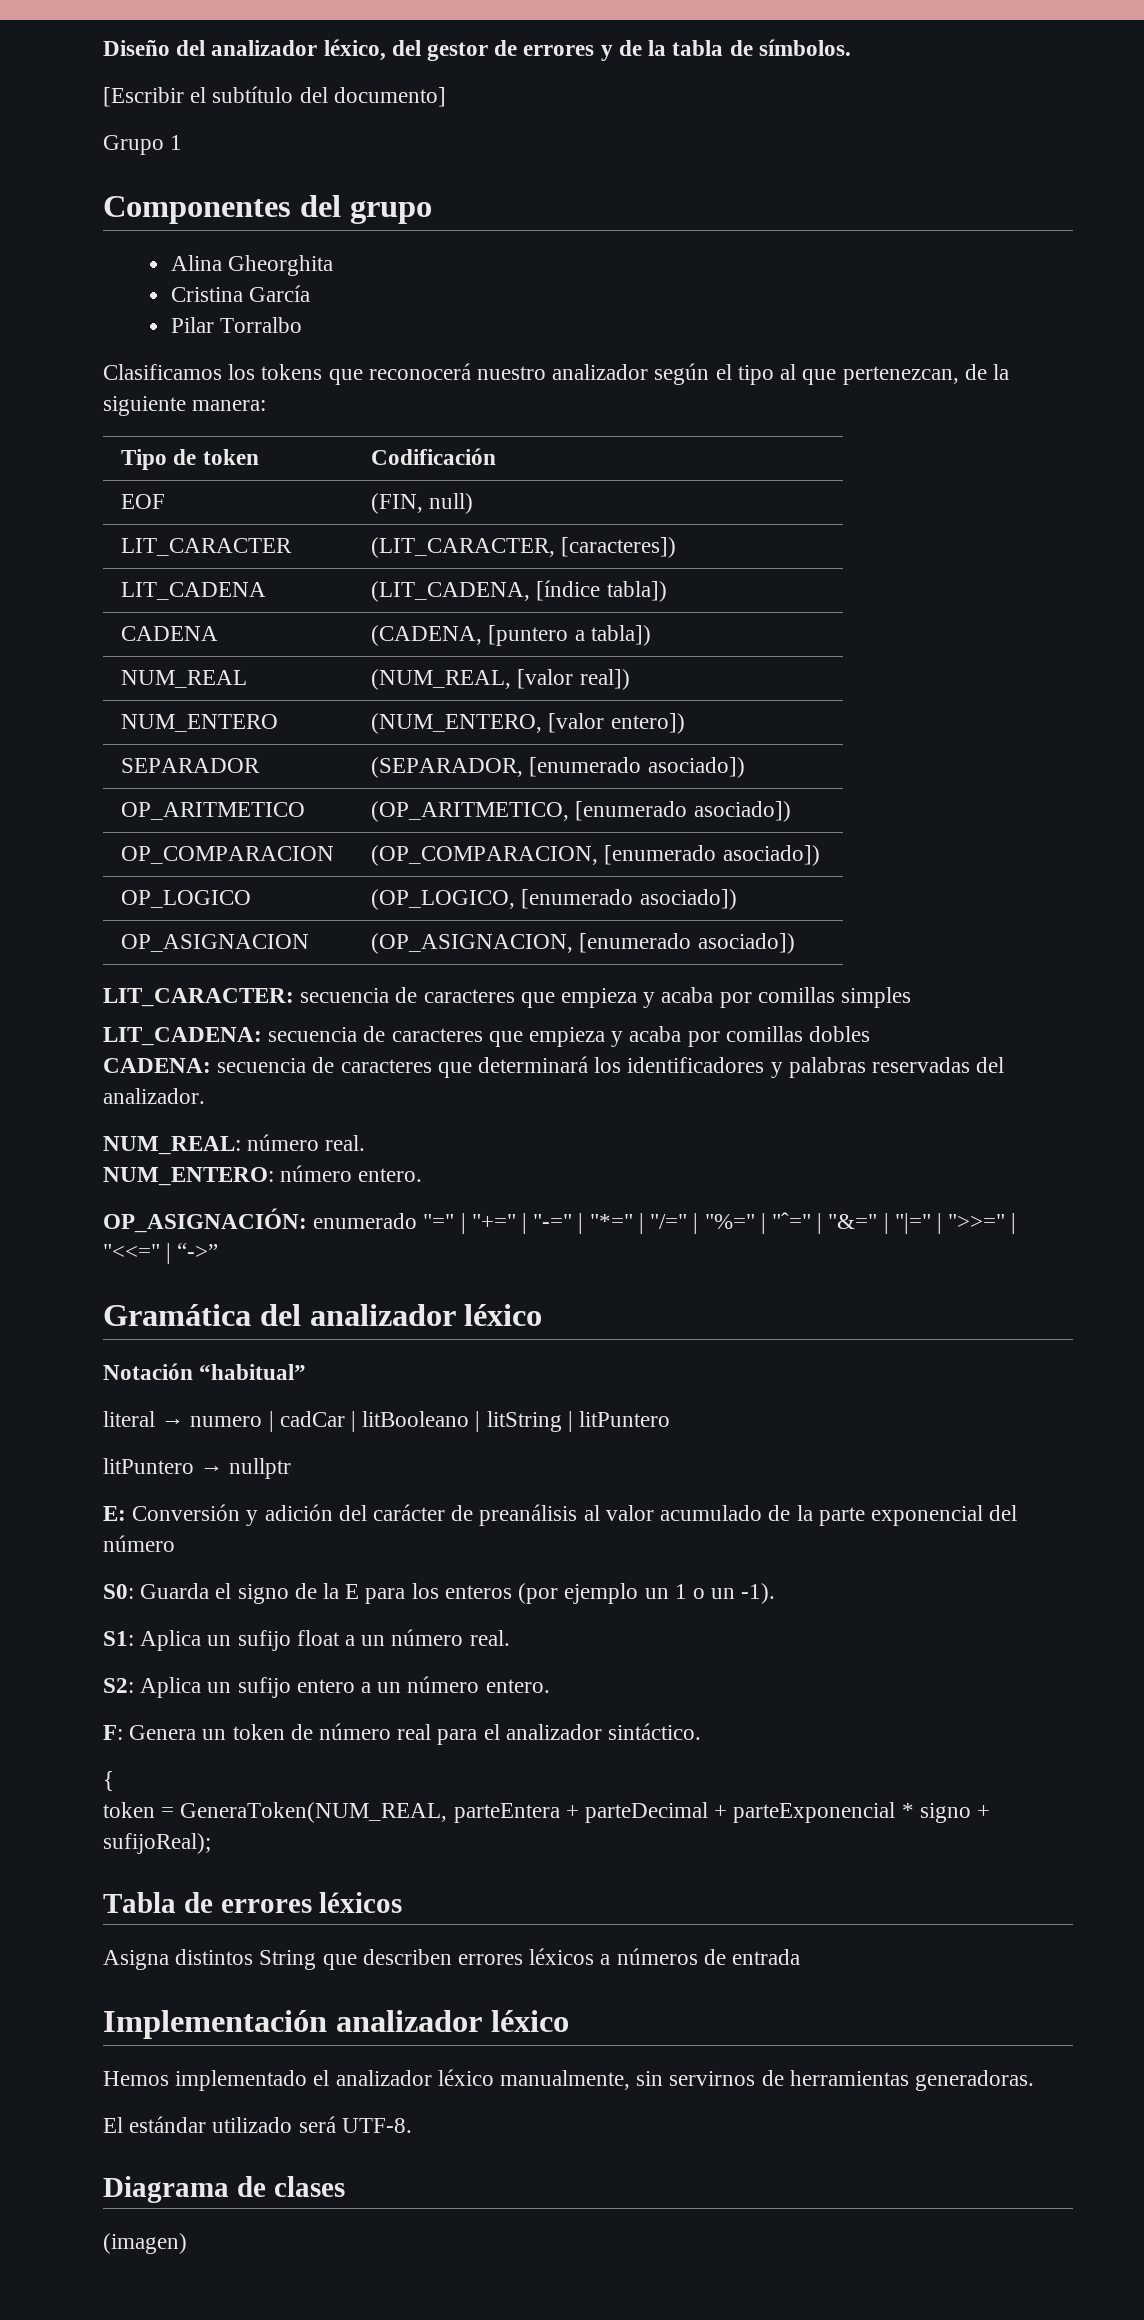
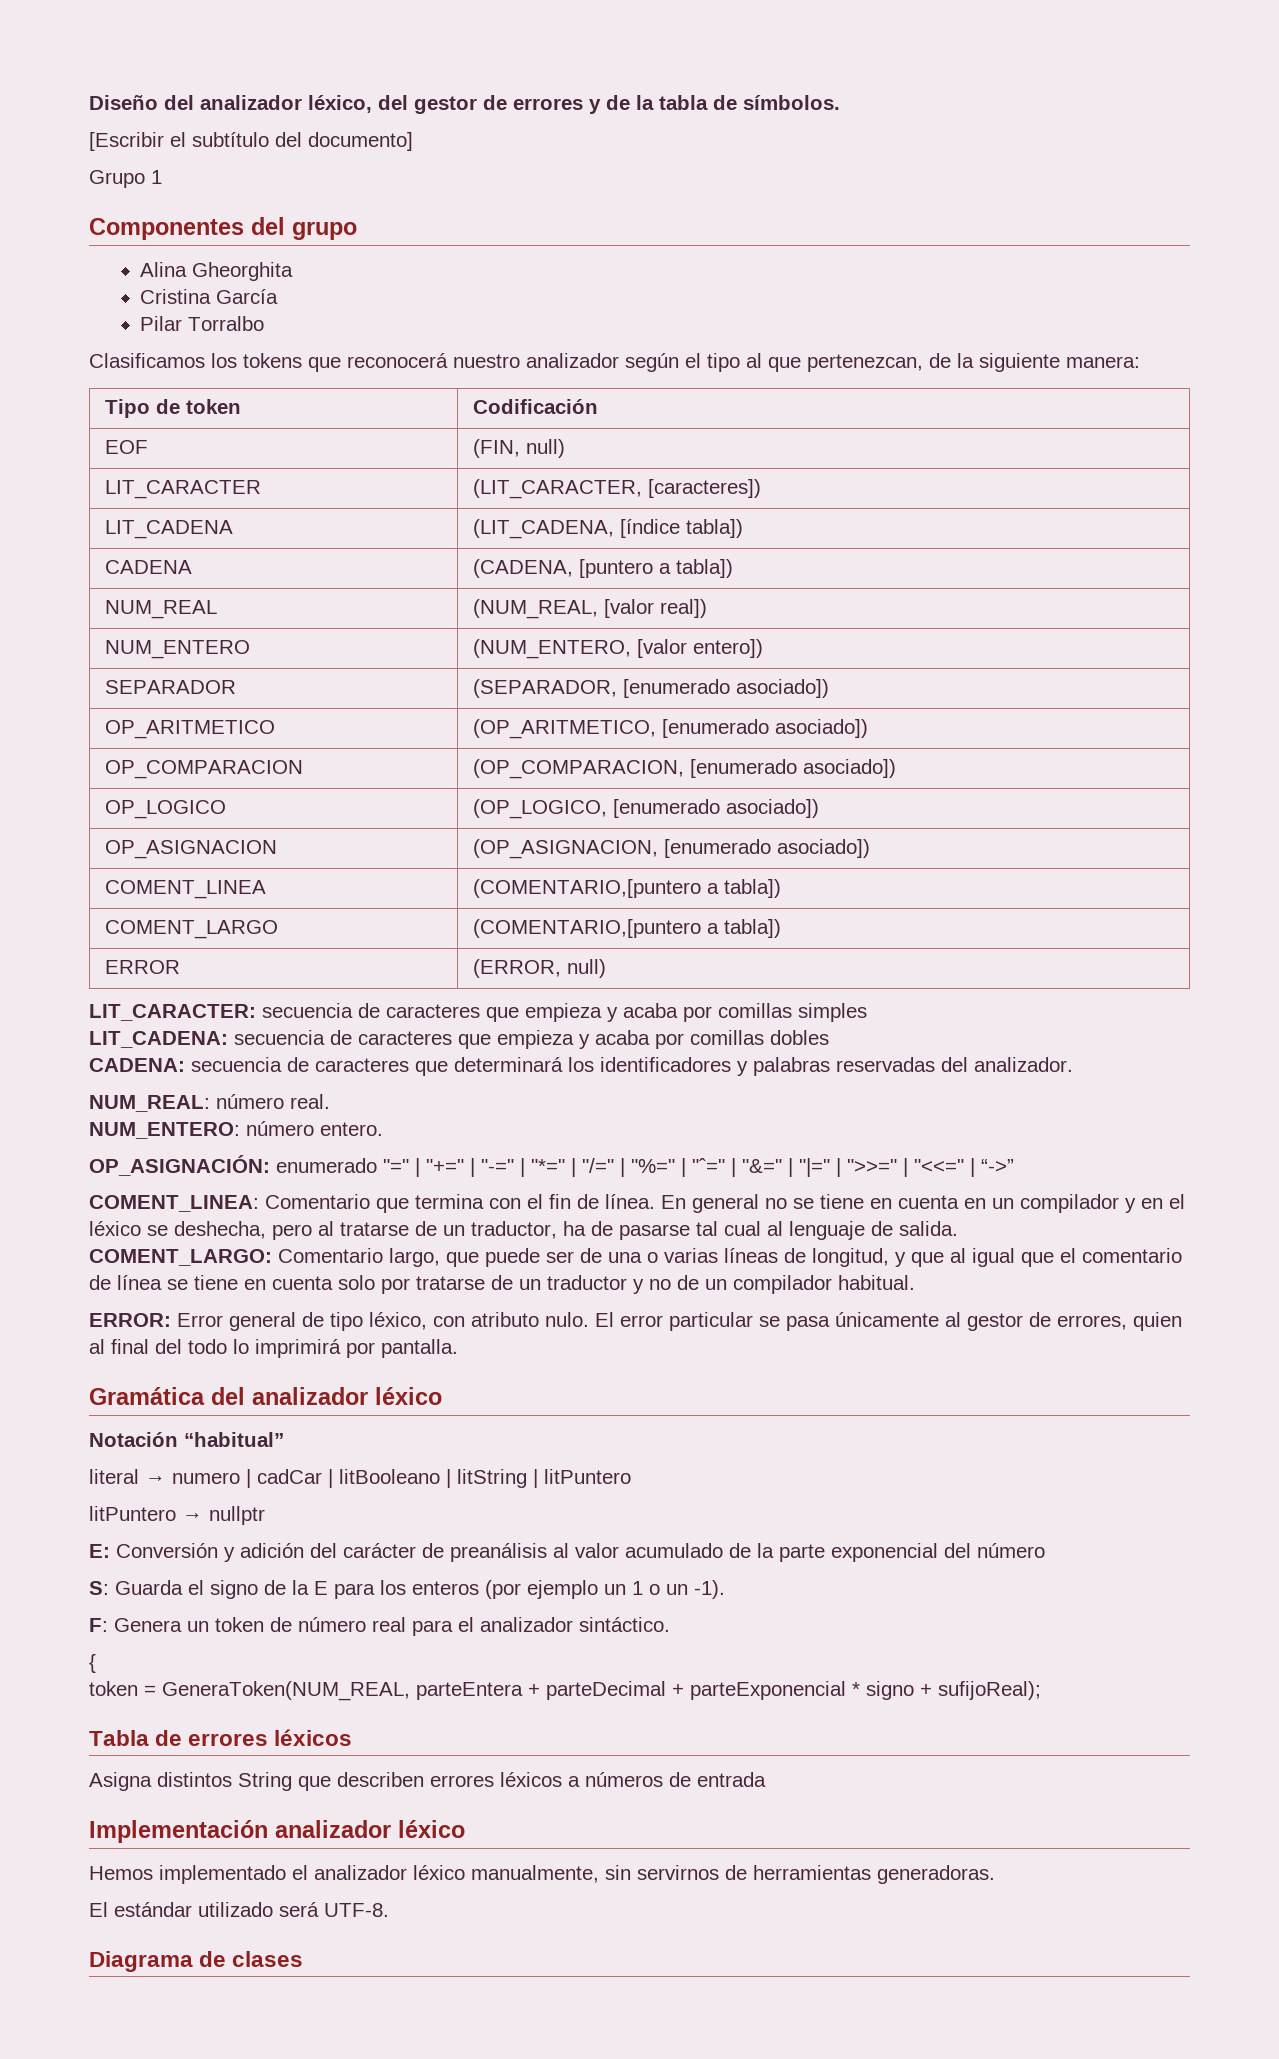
+ COMENT_LINEA | (COMENTARIO,[puntero a tabla])
+ COMENT_LARGO | (COMENTARIO,[puntero a tabla])
+ ERROR | (ERROR, null)
+ COMENT_LINEA: Comentario que termina con el fin de línea. En general no se tiene en cuenta en un compilador y en el léxico se deshecha, pero al tratarse de un traductor, ha de pasarse tal cual al lenguaje de salida.
+ COMENT_LARGO: Comentario largo, que puede ser de una o varias líneas de longitud, y que al igual que el comentario de línea se tiene en cuenta solo por tratarse de un traductor y no de un compilador habitual.
+ ERROR: Error general de tipo léxico, con atributo nulo. El error particular se pasa únicamente al gestor de errores, quien al final del todo lo imprimirá por pantalla.
- S0: Guarda el signo de la E para los enteros (por ejemplo un 1 o un -1).
+ S: Guarda el signo de la E para los enteros (por ejemplo un 1 o un -1).
- S1: Aplica un sufijo float a un número real.
- S2: Aplica un sufijo entero a un número entero.
- (imagen)

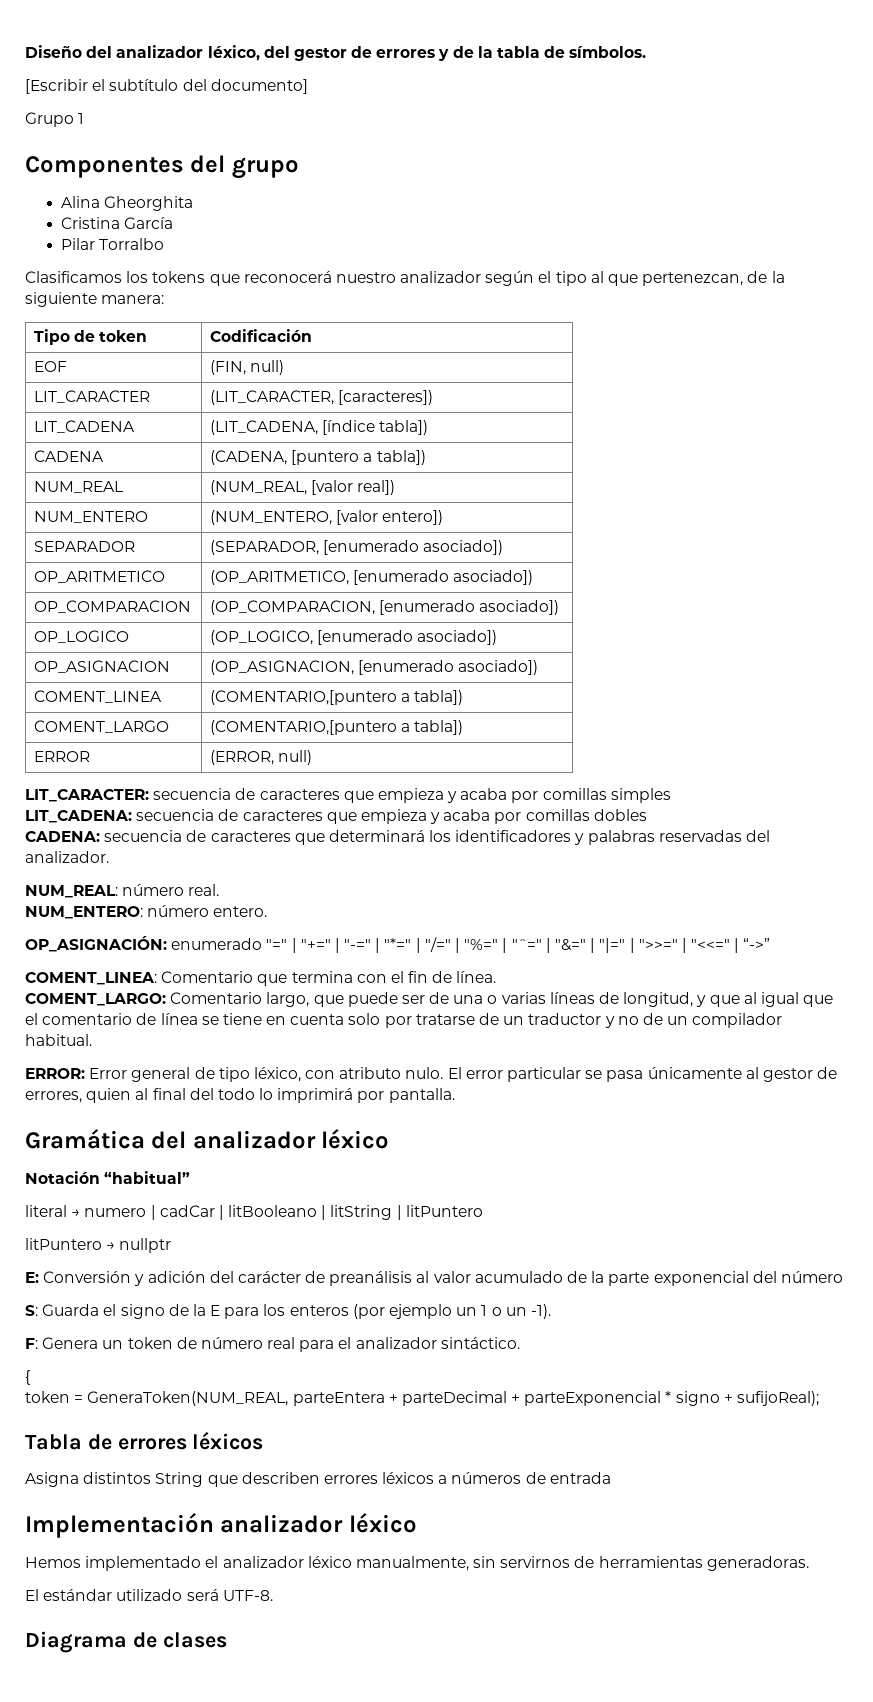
- En general no se tiene en cuenta en un compilador y en el léxico se deshecha, pero al tratarse de un traductor, ha de pasarse tal cual al lenguaje de salida.

